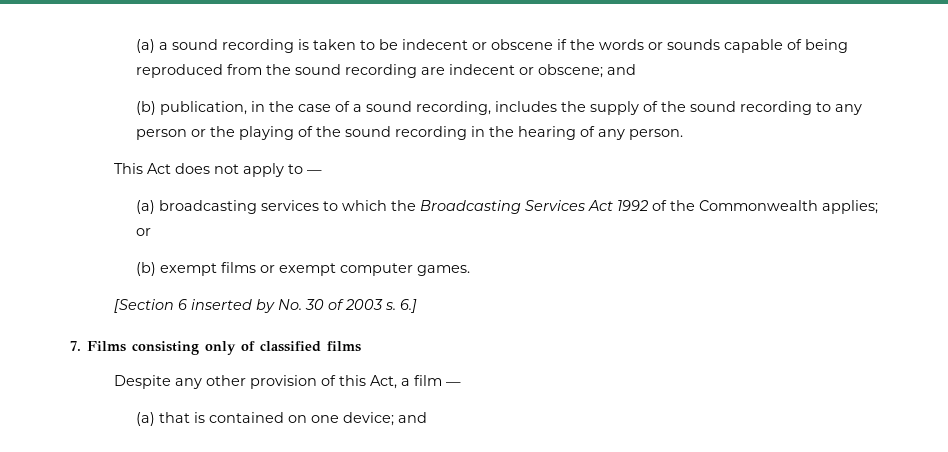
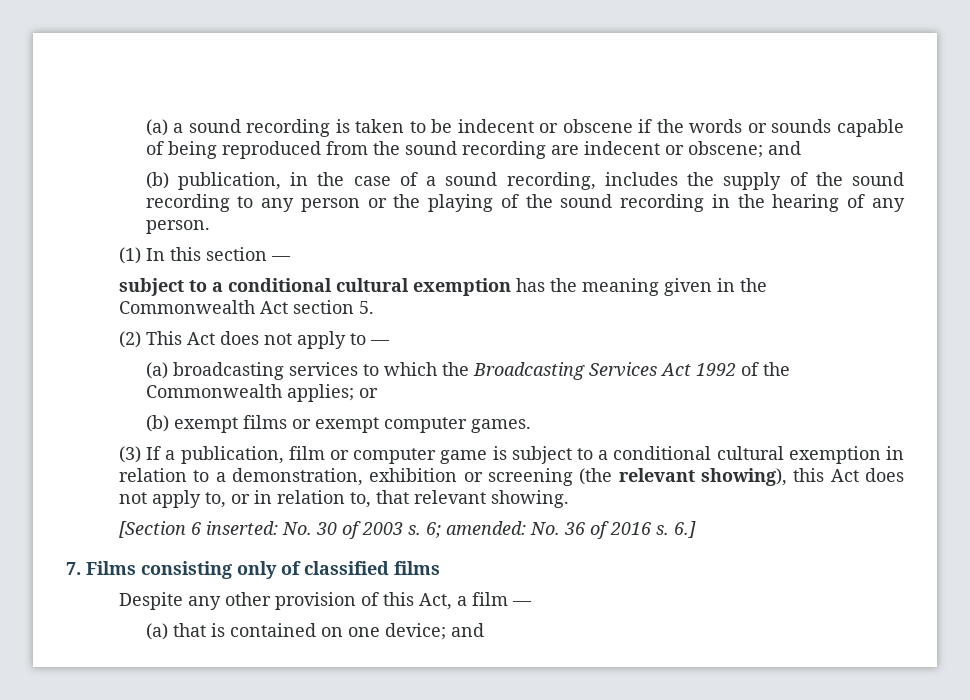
- This Act does not apply to —
+ (1) In this section —
+ subject to a conditional cultural exemption has the meaning given in the Commonwealth Act section 5.
+ (2) This Act does not apply to —
+ (3) If a publication, film or computer game is subject to a conditional cultural exemption in relation to a demonstration, exhibition or screening (the relevant showing), this Act does not apply to, or in relation to, that relevant showing.
- [Section 6 inserted by No. 30 of 2003 s.
+ [Section 6 inserted: No. 30 of 2003 s.
+ 6; amended: No. 36 of 2016 s.

